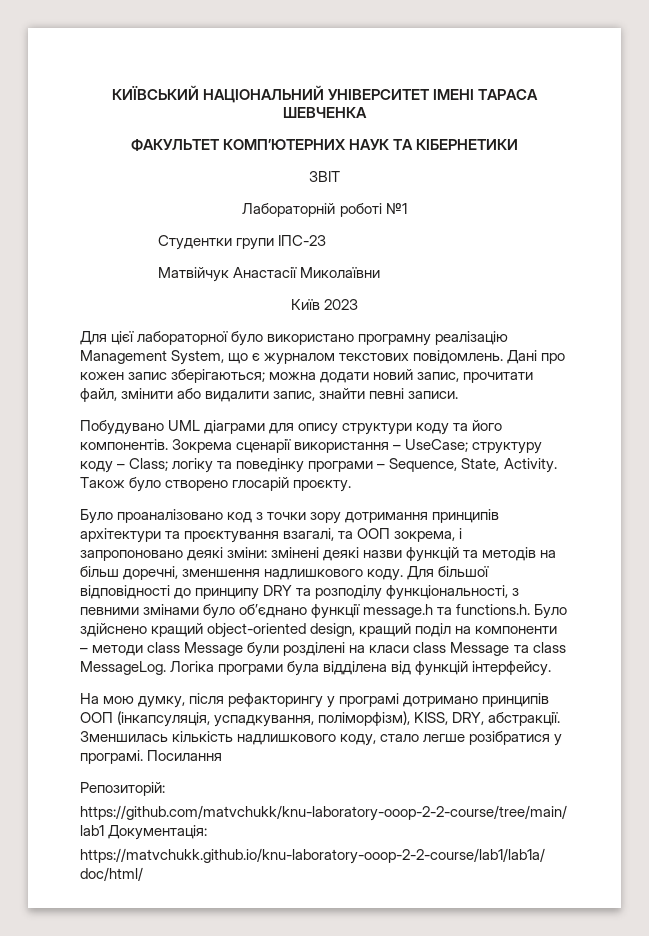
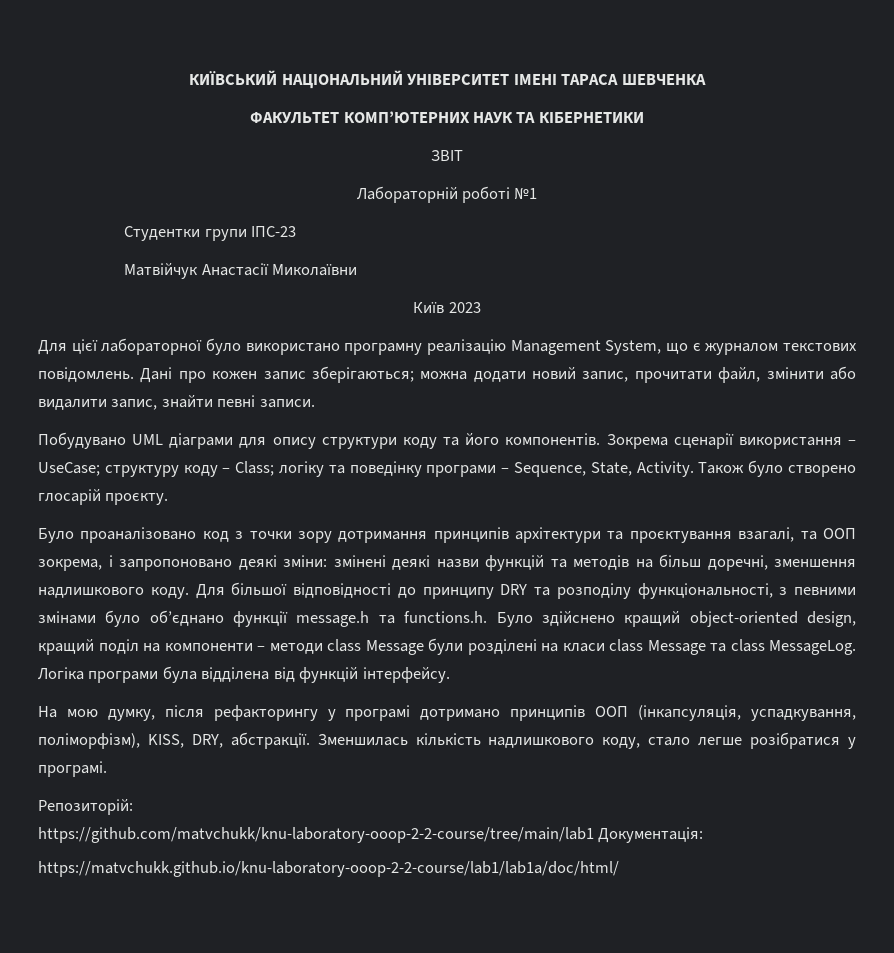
- Посилання

